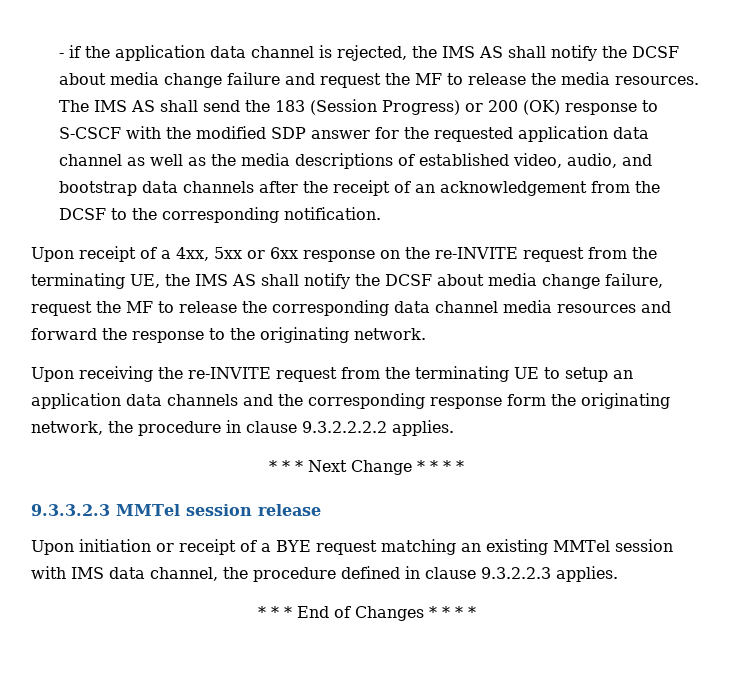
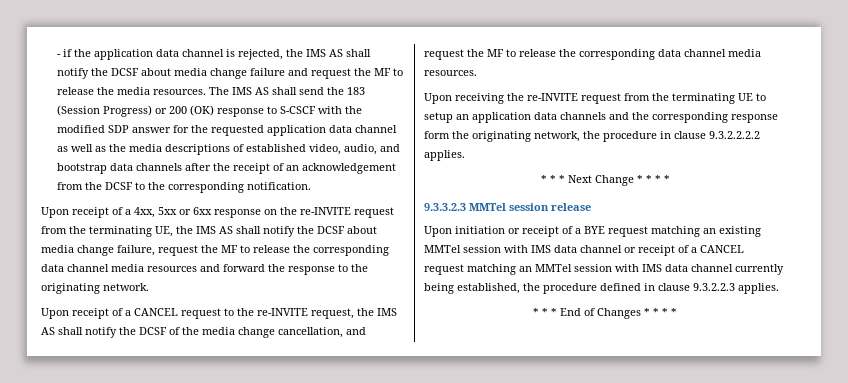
+ Upon receipt of a CANCEL request to the re-INVITE request, the IMS AS shall notify the DCSF of the media change cancellation, and request the MF to release the corresponding data channel media resources.
- Upon initiation or receipt of a BYE request matching an existing MMTel session with IMS data channel, the procedure defined in clause 9.3.2.2.3 applies.
+ Upon initiation or receipt of a BYE request matching an existing MMTel session with IMS data channel or receipt of a CANCEL request matching an MMTel session with IMS data channel currently being established, the procedure defined in clause 9.3.2.2.3 applies.

